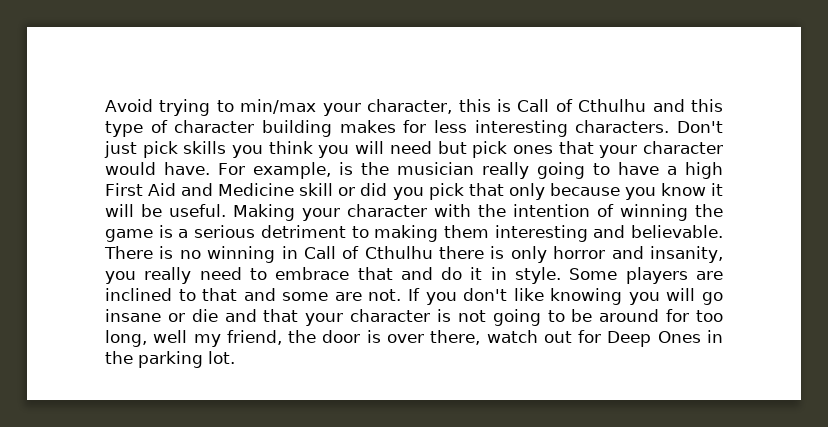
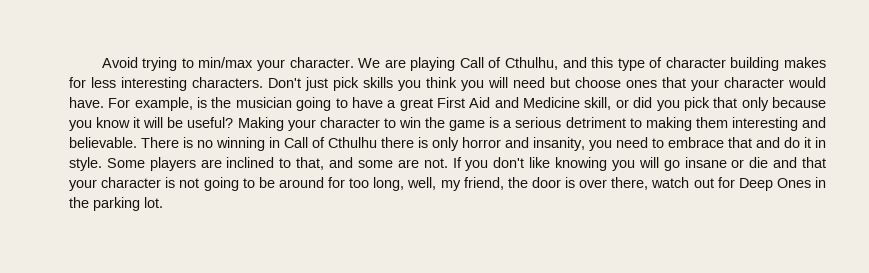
- Avoid trying to min/max your character, this is Call of Cthulhu and this type of character building makes for less interesting characters.
+ Avoid trying to min/max your character. We are playing Call of Cthulhu, and this type of character building makes for less interesting characters.
- Don't just pick skills you think you will need but pick ones that your character would have.
+ Don't just pick skills you think you will need but choose ones that your character would have.
- For example, is the musician really going to have a high First Aid and Medicine skill or did you pick that only because you know it will be useful.
+ For example, is the musician going to have a great First Aid and Medicine skill, or did you pick that only because you know it will be useful?
- Making your character with the intention of winning the game is a serious detriment to making them interesting and believable.
+ Making your character to win the game is a serious detriment to making them interesting and believable.
- There is no winning in Call of Cthulhu there is only horror and insanity, you really need to embrace that and do it in style.
+ There is no winning in Call of Cthulhu there is only horror and insanity, you need to embrace that and do it in style.
- Some players are inclined to that and some are not.
+ Some players are inclined to that, and some are not.
- If you don't like knowing you will go insane or die and that your character is not going to be around for too long, well my friend, the door is over there, watch out for Deep Ones in the parking lot.
+ If you don't like knowing you will go insane or die and that your character is not going to be around for too long, well, my friend, the door is over there, watch out for Deep Ones in the parking lot.

